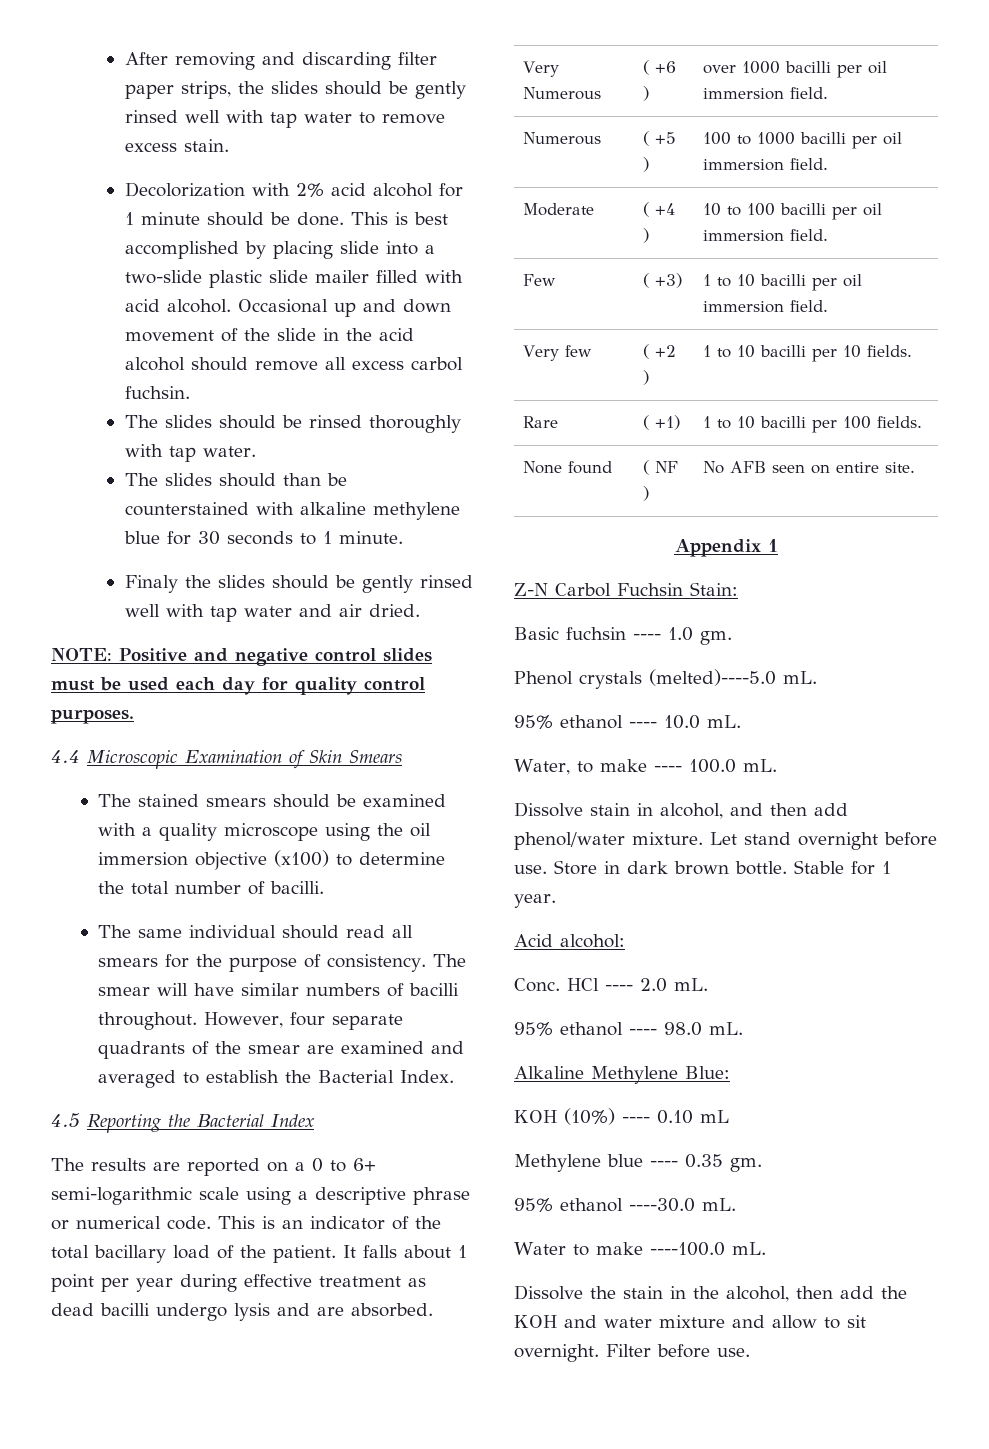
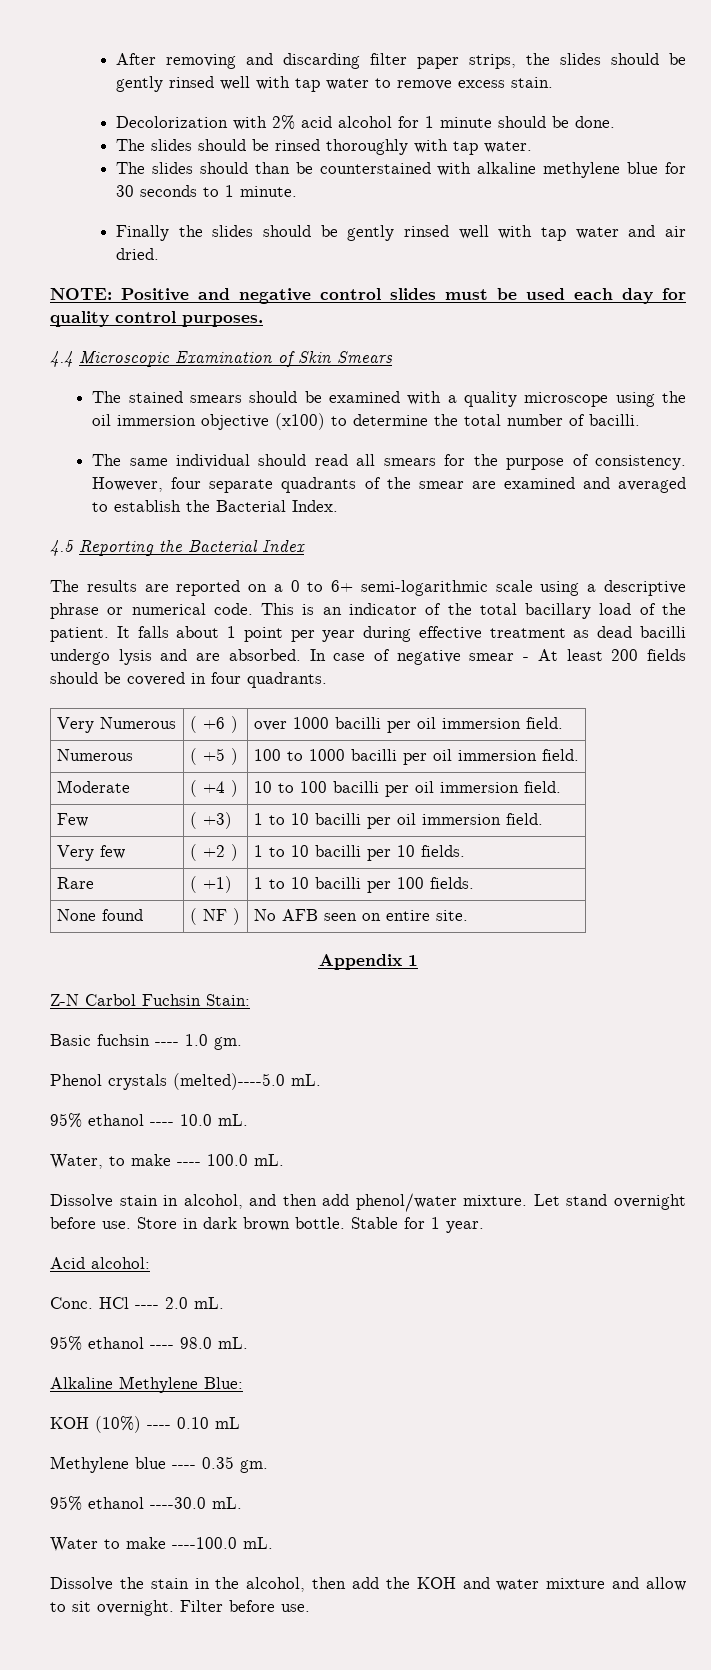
- This is best accomplished by placing slide into a two-slide plastic slide mailer filled with acid alcohol. Occasional up and down movement of the slide in the acid alcohol should remove all excess carbol fuchsin.
- Finaly the slides should be gently rinsed well with tap water and air dried.
+ Finally the slides should be gently rinsed well with tap water and air dried.
- The smear will have similar numbers of bacilli throughout.
+ In case of negative smear - At least 200 fields should be covered in four quadrants.

